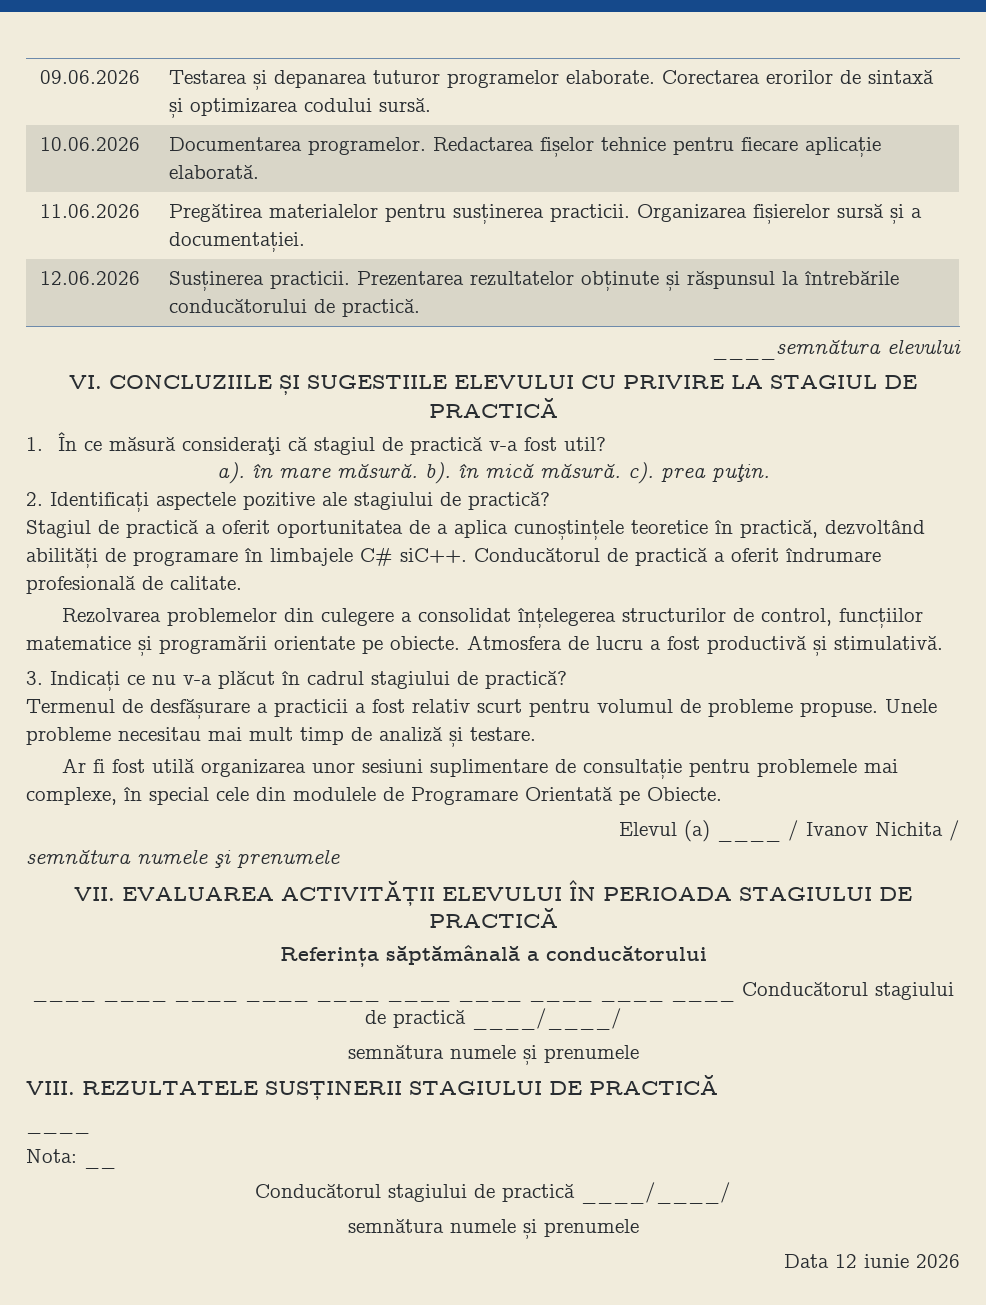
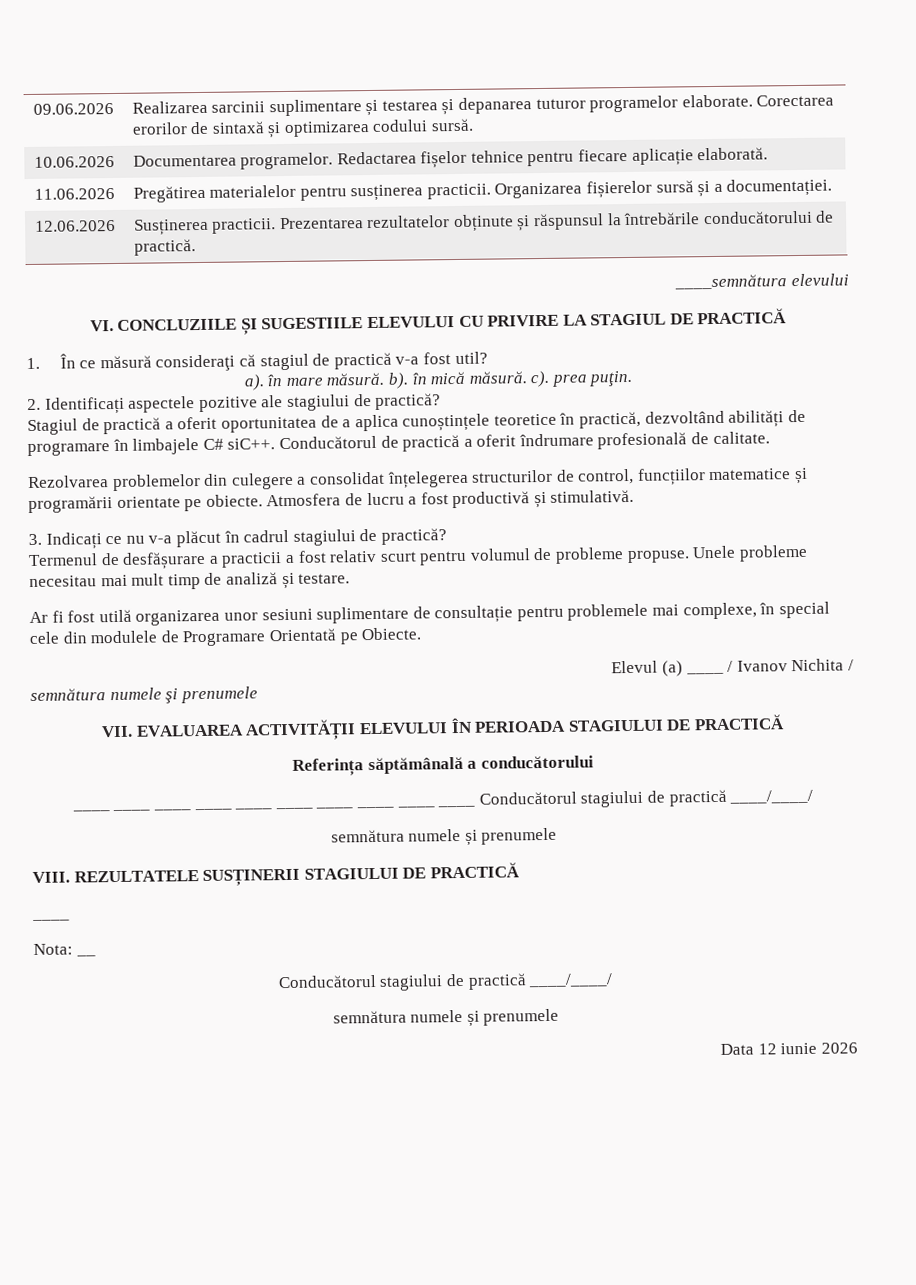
- 09.06.2026 | Testarea și depanarea tuturor programelor elaborate. Corectarea erorilor de sintaxă și optimizarea codului sursă.
+ 09.06.2026 | Realizarea sarcinii suplimentare și testarea și depanarea tuturor programelor elaborate. Corectarea erorilor de sintaxă și optimizarea codului sursă.

